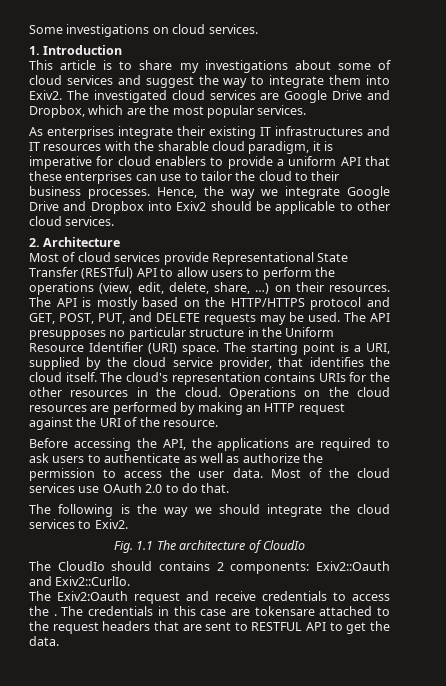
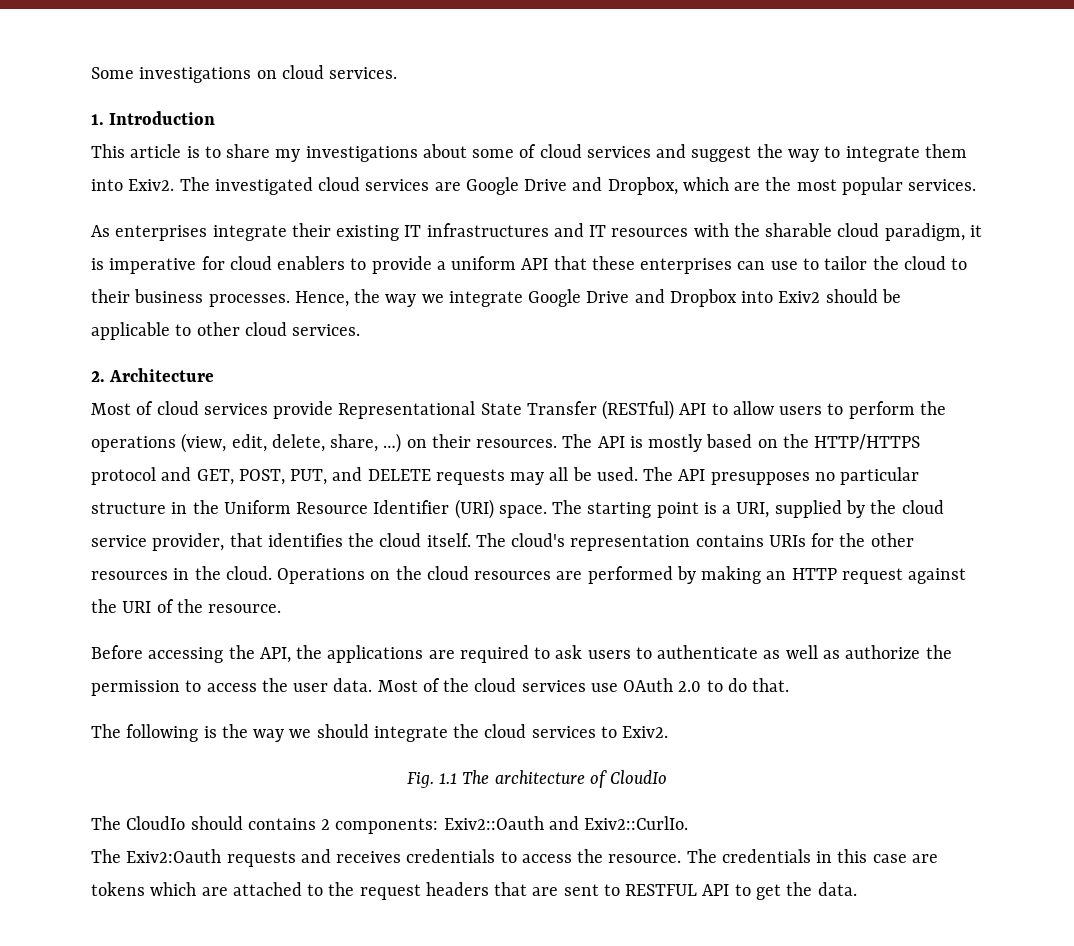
- The API is mostly based on the HTTP/HTTPS protocol and GET, POST, PUT, and DELETE requests may be used.
+ The API is mostly based on the HTTP/HTTPS protocol and GET, POST, PUT, and DELETE requests may all be used.
- The Exiv2:Oauth request and receive credentials to access the .
+ The Exiv2:Oauth requests and receives credentials to access the resource.
- The credentials in this case are tokensare attached to the request headers that are sent to RESTFUL API to get the data.
+ The credentials in this case are tokens which are attached to the request headers that are sent to RESTFUL API to get the data.

